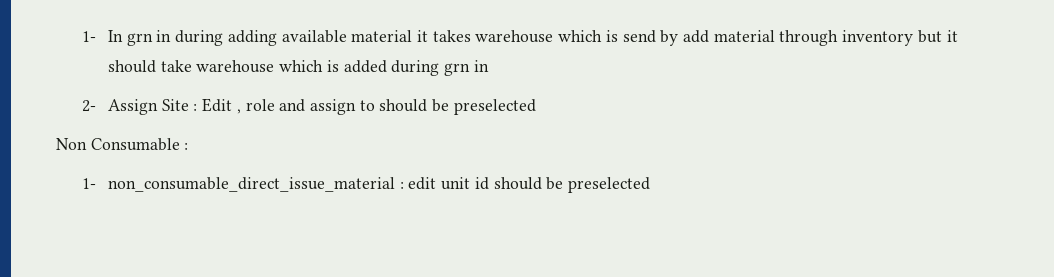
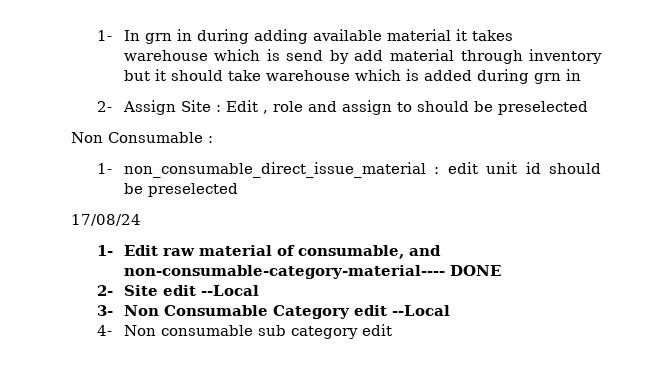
+ 17/08/24
+ 1- Edit raw material of consumable, and non-consumable-category-material---- DONE
+ 2- Site edit --Local
+ 3- Non Consumable Category edit --Local
+ 4- Non consumable sub category edit

